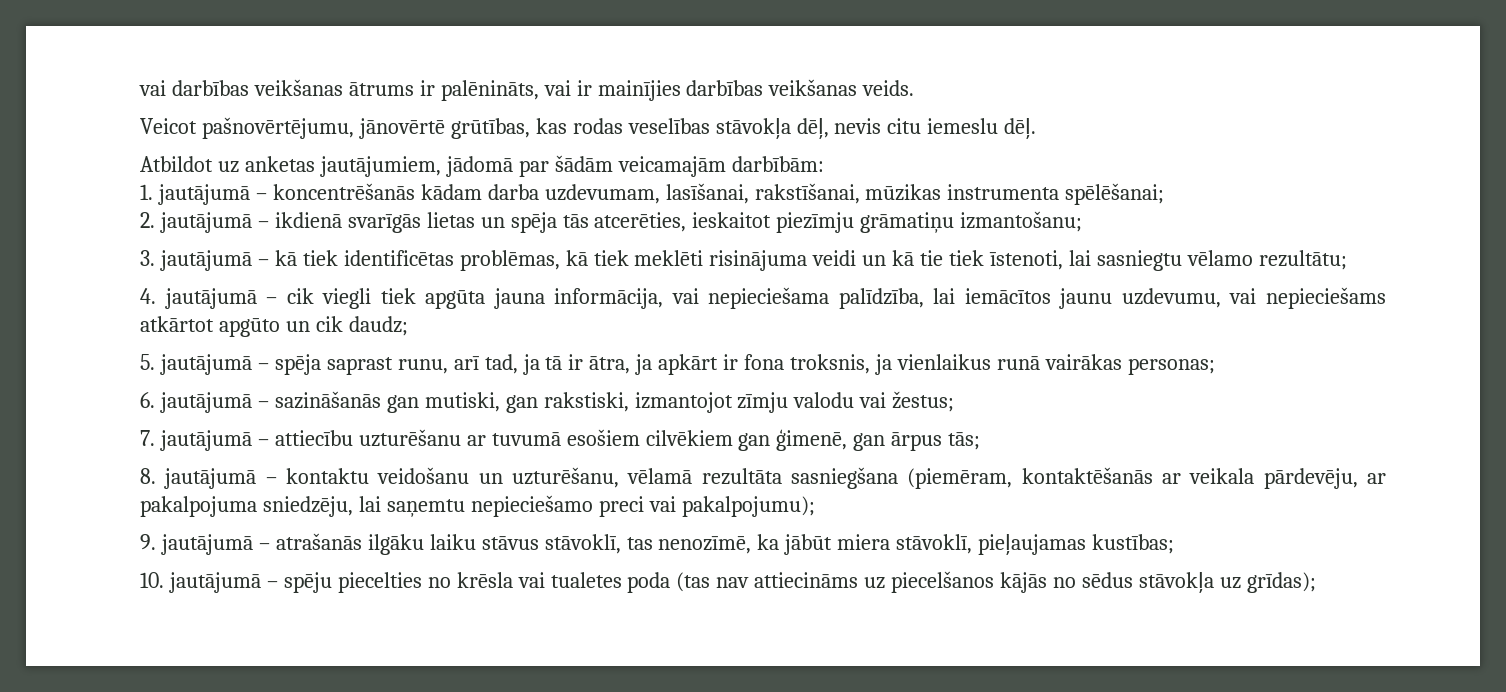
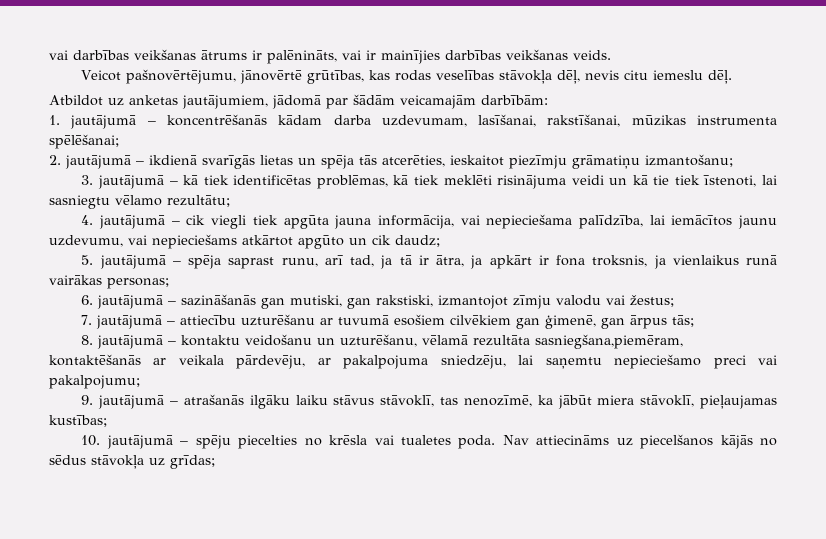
- 8. jautājumā – kontaktu veidošanu un uzturēšanu, vēlamā rezultāta sasniegšana (piemēram, kontaktēšanās ar veikala pārdevēju, ar pakalpojuma sniedzēju, lai saņemtu nepieciešamo preci vai pakalpojumu);
+ 8. jautājumā – kontaktu veidošanu un uzturēšanu, vēlamā rezultāta sasniegšana,piemēram, kontaktēšanās ar veikala pārdevēju, ar pakalpojuma sniedzēju, lai saņemtu nepieciešamo preci vai pakalpojumu;
- 10. jautājumā – spēju piecelties no krēsla vai tualetes poda (tas nav attiecināms uz piecelšanos kājās no sēdus stāvokļa uz grīdas);
+ 10. jautājumā – spēju piecelties no krēsla vai tualetes poda. Nav attiecināms uz piecelšanos kājās no sēdus stāvokļa uz grīdas;

